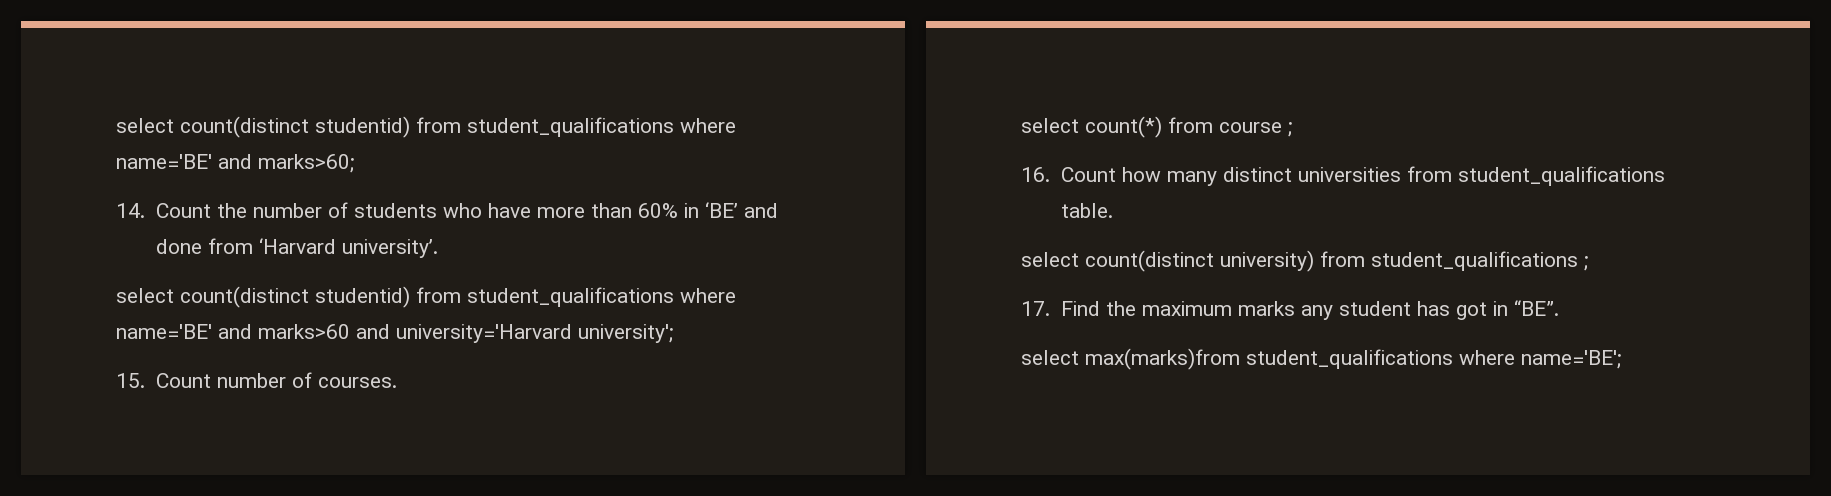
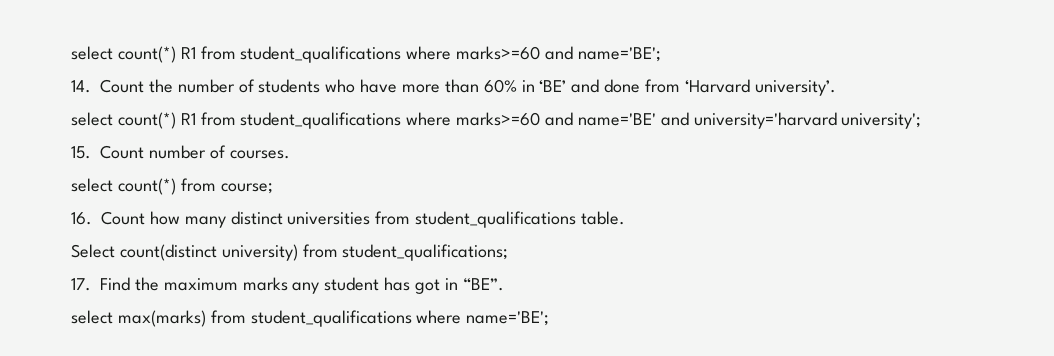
- select count(distinct studentid) from student_qualifications where name='BE' and marks>60;
+ select count(*) R1 from student_qualifications where marks>=60 and name='BE';
- select count(distinct studentid) from student_qualifications where name='BE' and marks>60 and university='Harvard university';
+ select count(*) R1 from student_qualifications where marks>=60 and name='BE' and university='harvard university';
- select count(*) from course ;
+ select count(*) from course;
- select count(distinct university) from student_qualifications ;
+ Select count(distinct university) from student_qualifications;
- select max(marks)from student_qualifications where name='BE';
+ select max(marks) from student_qualifications where name='BE';

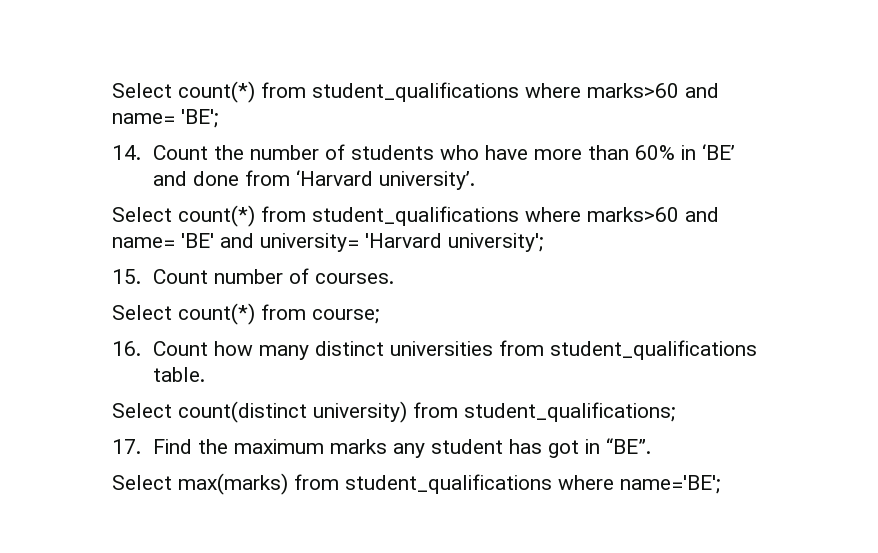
- select count(*) R1 from student_qualifications where marks>=60 and name='BE';
+ Select count(*) from student_qualifications where marks>60 and name= 'BE';
- select count(*) R1 from student_qualifications where marks>=60 and name='BE' and university='harvard university';
+ Select count(*) from student_qualifications where marks>60 and name= 'BE' and university= 'Harvard university';
- select count(*) from course;
+ Select count(*) from course;
- select max(marks) from student_qualifications where name='BE';
+ Select max(marks) from student_qualifications where name='BE';

